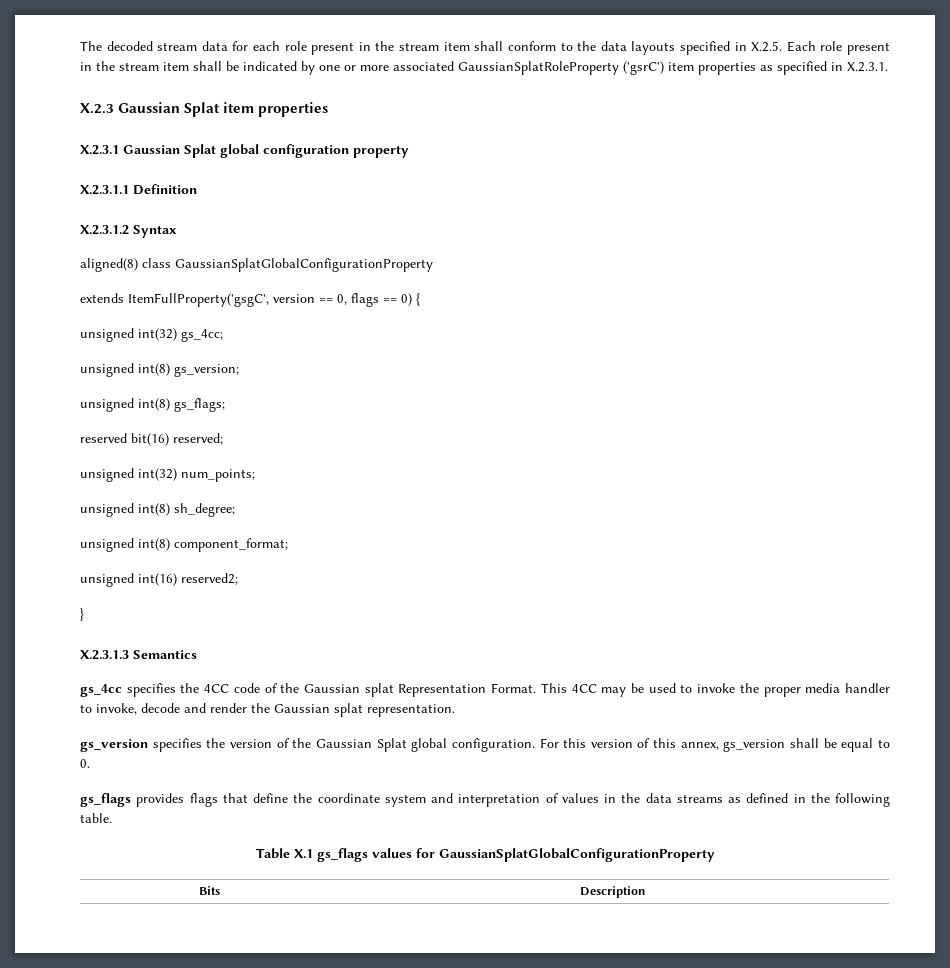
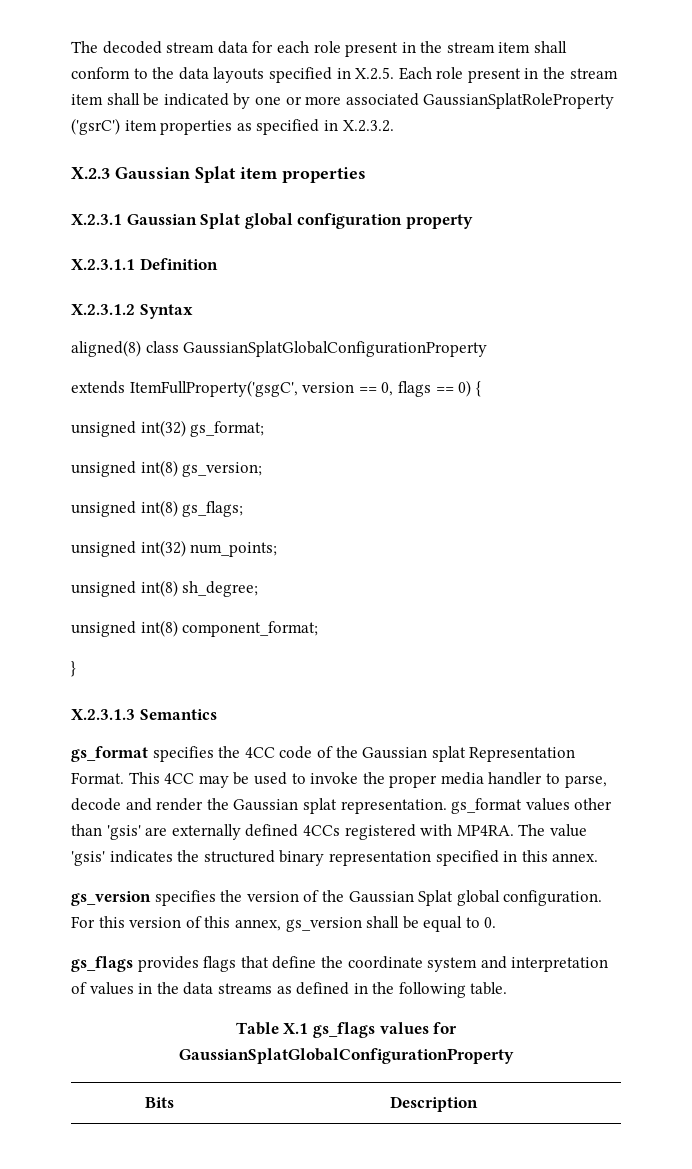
- The decoded stream data for each role present in the stream item shall conform to the data layouts specified in X.2.5. Each role present in the stream item shall be indicated by one or more associated GaussianSplatRoleProperty ('gsrC') item properties as specified in X.2.3.1.
+ The decoded stream data for each role present in the stream item shall conform to the data layouts specified in X.2.5. Each role present in the stream item shall be indicated by one or more associated GaussianSplatRoleProperty ('gsrC') item properties as specified in X.2.3.2.
- unsigned int(32) gs_4cc;
+ unsigned int(32) gs_format;
- reserved bit(16) reserved;
- unsigned int(16) reserved2;
- gs_4cc specifies the 4CC code of the Gaussian splat Representation Format.
+ gs_format specifies the 4CC code of the Gaussian splat Representation Format.
- This 4CC may be used to invoke the proper media handler to invoke, decode and render the Gaussian splat representation.
+ This 4CC may be used to invoke the proper media handler to parse, decode and render the Gaussian splat representation. gs_format values other than 'gsis' are externally defined 4CCs registered with MP4RA. The value 'gsis' indicates the structured binary representation specified in this annex.

